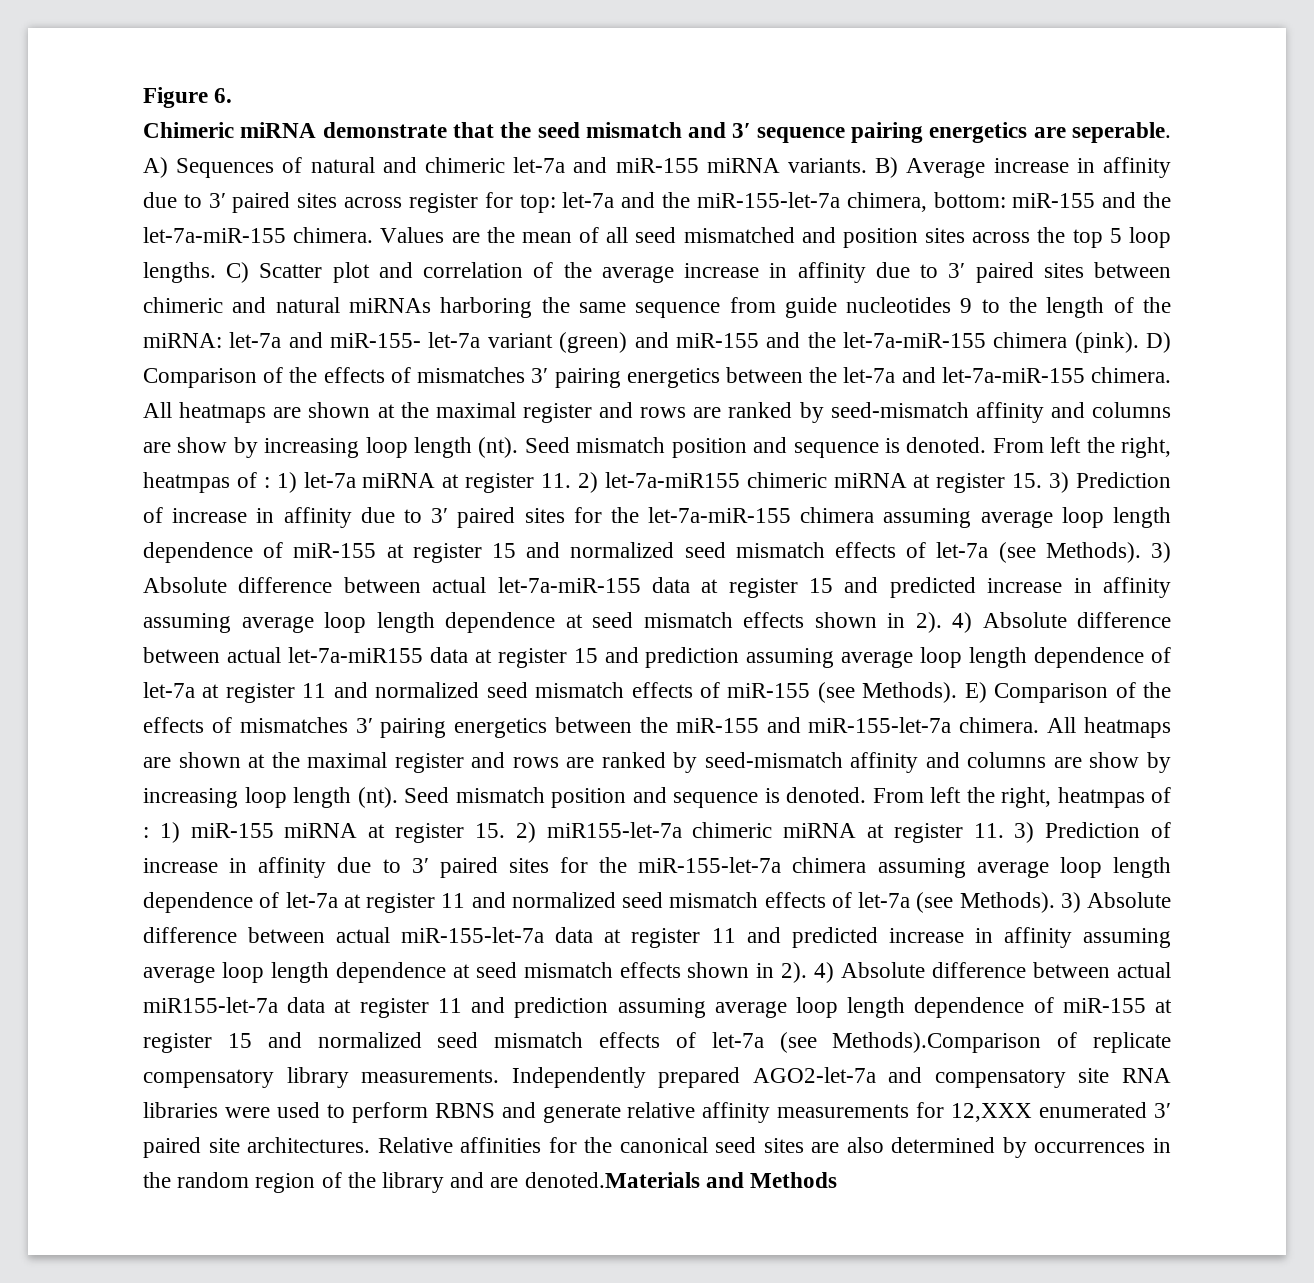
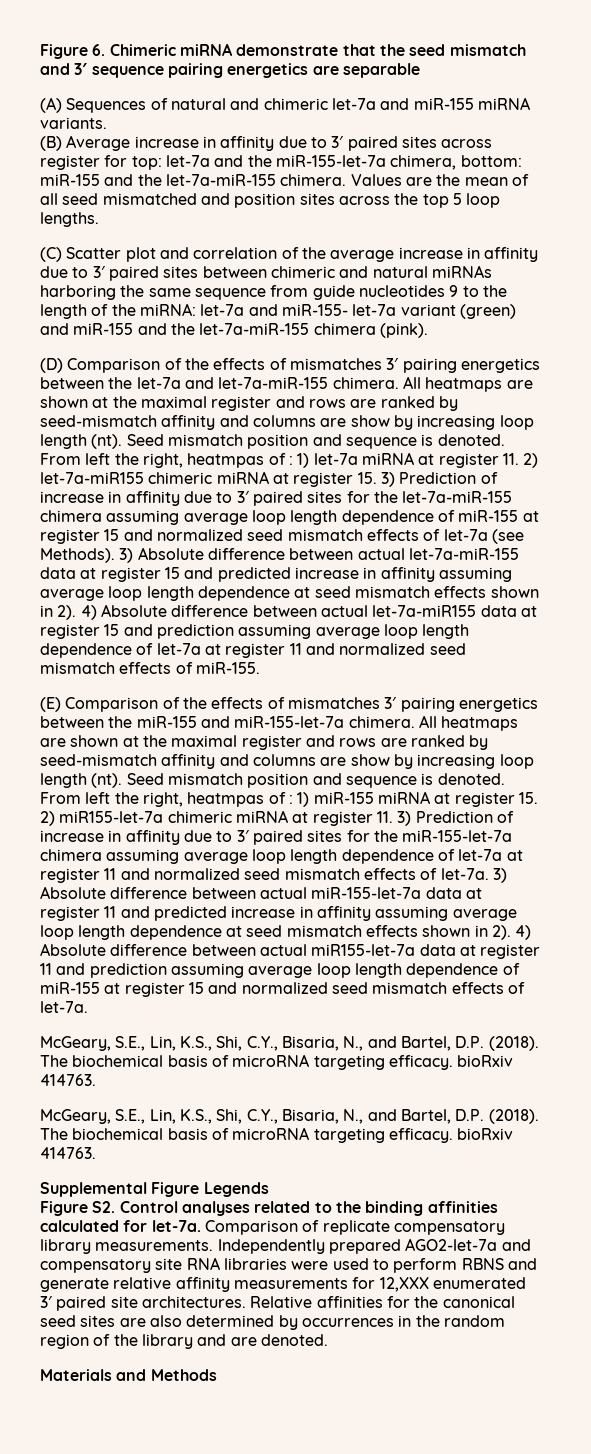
- Figure 6.
- Chimeric miRNA demonstrate that the seed mismatch and 3′ sequence pairing energetics are seperable. A) Sequences of natural and chimeric let-7a and miR-155 miRNA variants. B) Average increase in affinity due to 3′ paired sites across register for top: let-7a and the miR-155-let-7a chimera, bottom: miR-155 and the let-7a-miR-155 chimera.
+ Figure 6. Chimeric miRNA demonstrate that the seed mismatch and 3′ sequence pairing energetics are separable
+ (A) Sequences of natural and chimeric let-7a and miR-155 miRNA variants.
+ (B) Average increase in affinity due to 3′ paired sites across register for top: let-7a and the miR-155-let-7a chimera, bottom: miR-155 and the let-7a-miR-155 chimera.
- Values are the mean of all seed mismatched and position sites across the top 5 loop lengths. C) Scatter plot and correlation of the average increase in affinity due to 3′ paired sites between chimeric and natural miRNAs harboring the same sequence from guide nucleotides 9 to the length of the miRNA:
+ Values are the mean of all seed mismatched and position sites across the top 5 loop lengths.
+ (C) Scatter plot and correlation of the average increase in affinity due to 3′ paired sites between chimeric and natural miRNAs harboring the same sequence from guide nucleotides 9 to the length of the miRNA:
- let-7a and miR-155- let-7a variant (green) and miR-155 and the let-7a-miR-155 chimera (pink). D) Comparison of the effects of mismatches 3′ pairing energetics between the let-7a and let-7a-miR-155 chimera.
+ let-7a and miR-155- let-7a variant (green) and miR-155 and the let-7a-miR-155 chimera (pink).
+ (D) Comparison of the effects of mismatches 3′ pairing energetics between the let-7a and let-7a-miR-155 chimera.
- 4) Absolute difference between actual let-7a-miR155 data at register 15 and prediction assuming average loop length dependence of let-7a at register 11 and normalized seed mismatch effects of miR-155 (see Methods). E) Comparison of the effects of mismatches 3′ pairing energetics between the miR-155 and miR-155-let-7a chimera.
+ 4) Absolute difference between actual let-7a-miR155 data at register 15 and prediction assuming average loop length dependence of let-7a at register 11 and normalized seed mismatch effects of miR-155.
+ (E) Comparison of the effects of mismatches 3′ pairing energetics between the miR-155 and miR-155-let-7a chimera.
- From left the right, heatmpas of : 1) miR-155 miRNA at register 15. 2) miR155-let-7a chimeric miRNA at register 11. 3) Prediction of increase in affinity due to 3′ paired sites for the miR-155-let-7a chimera assuming average loop length dependence of let-7a at register 11 and normalized seed mismatch effects of let-7a (see Methods).
+ From left the right, heatmpas of : 1) miR-155 miRNA at register 15. 2) miR155-let-7a chimeric miRNA at register 11. 3) Prediction of increase in affinity due to 3′ paired sites for the miR-155-let-7a chimera assuming average loop length dependence of let-7a at register 11 and normalized seed mismatch effects of let-7a.
- 4) Absolute difference between actual miR155-let-7a data at register 11 and prediction assuming average loop length dependence of miR-155 at register 15 and normalized seed mismatch effects of let-7a (see Methods).Comparison of replicate compensatory library measurements.
+ 4) Absolute difference between actual miR155-let-7a data at register 11 and prediction assuming average loop length dependence of miR-155 at register 15 and normalized seed mismatch effects of let-7a.
+ McGeary, S.E., Lin, K.S., Shi, C.Y., Bisaria, N., and Bartel, D.P. (2018). The biochemical basis of microRNA targeting efficacy. bioRxiv 414763.
+ McGeary, S.E., Lin, K.S., Shi, C.Y., Bisaria, N., and Bartel, D.P. (2018). The biochemical basis of microRNA targeting efficacy. bioRxiv 414763.
+ Supplemental Figure Legends
+ Figure S2. Control analyses related to the binding affinities calculated for let-7a. Comparison of replicate compensatory library measurements.
- Relative affinities for the canonical seed sites are also determined by occurrences in the random region of the library and are denoted.Materials and Methods
+ Relative affinities for the canonical seed sites are also determined by occurrences in the random region of the library and are denoted.
+ Materials and Methods

